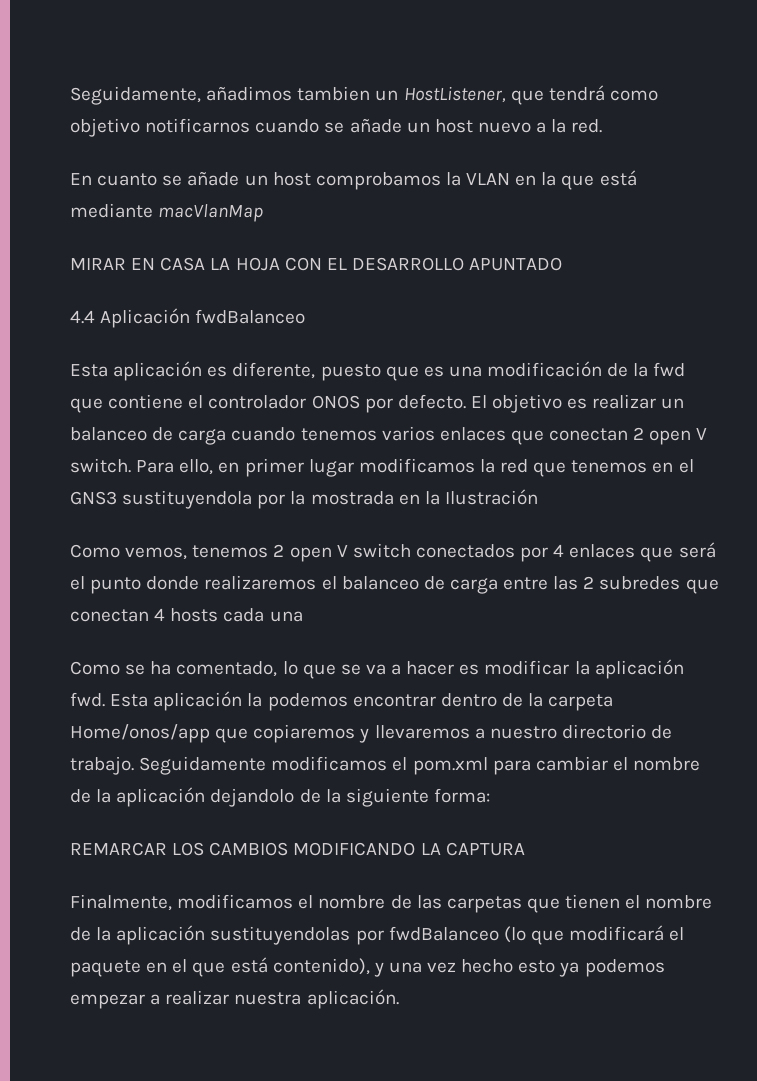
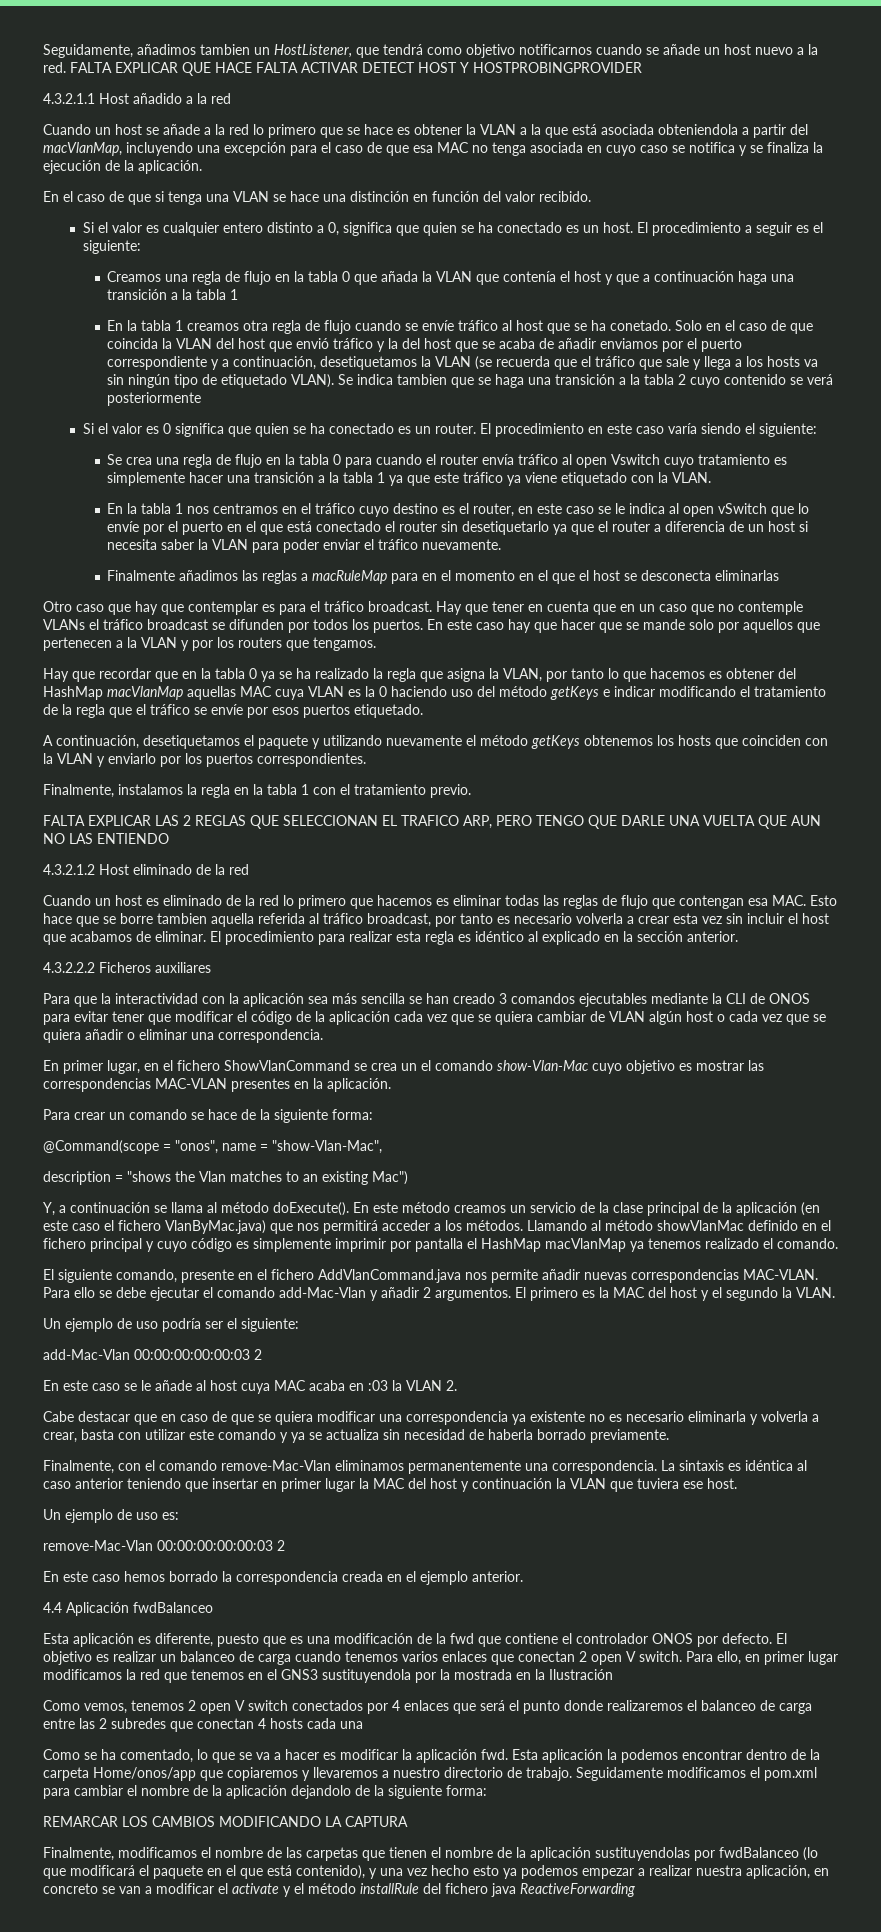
- Seguidamente, añadimos tambien un HostListener, que tendrá como objetivo notificarnos cuando se añade un host nuevo a la red.
- En cuanto se añade un host comprobamos la VLAN en la que está mediante macVlanMap
- MIRAR EN CASA LA HOJA CON EL DESARROLLO APUNTADO
+ Seguidamente, añadimos tambien un HostListener, que tendrá como objetivo notificarnos cuando se añade un host nuevo a la red. FALTA EXPLICAR QUE HACE FALTA ACTIVAR DETECT HOST Y HOSTPROBINGPROVIDER
+ 4.3.2.1.1 Host añadido a la red
+ Cuando un host se añade a la red lo primero que se hace es obtener la VLAN a la que está asociada obteniendola a partir del macVlanMap, incluyendo una excepción para el caso de que esa MAC no tenga asociada en cuyo caso se notifica y se finaliza la ejecución de la aplicación.
+ En el caso de que si tenga una VLAN se hace una distinción en función del valor recibido.
+ Si el valor es cualquier entero distinto a 0, significa que quien se ha conectado es un host. El procedimiento a seguir es el siguiente:
+ Creamos una regla de flujo en la tabla 0 que añada la VLAN que contenía el host y que a continuación haga una transición a la tabla 1
+ En la tabla 1 creamos otra regla de flujo cuando se envíe tráfico al host que se ha conetado. Solo en el caso de que coincida la VLAN del host que envió tráfico y la del host que se acaba de añadir enviamos por el puerto correspondiente y a continuación, desetiquetamos la VLAN (se recuerda que el tráfico que sale y llega a los hosts va sin ningún tipo de etiquetado VLAN). Se indica tambien que se haga una transición a la tabla 2 cuyo contenido se verá posteriormente
+ Si el valor es 0 significa que quien se ha conectado es un router. El procedimiento en este caso varía siendo el siguiente:
+ Se crea una regla de flujo en la tabla 0 para cuando el router envía tráfico al open Vswitch cuyo tratamiento es simplemente hacer una transición a la tabla 1 ya que este tráfico ya viene etiquetado con la VLAN.
+ En la tabla 1 nos centramos en el tráfico cuyo destino es el router, en este caso se le indica al open vSwitch que lo envíe por el puerto en el que está conectado el router sin desetiquetarlo ya que el router a diferencia de un host si necesita saber la VLAN para poder enviar el tráfico nuevamente.
+ Finalmente añadimos las reglas a macRuleMap para en el momento en el que el host se desconecta eliminarlas
+ Otro caso que hay que contemplar es para el tráfico broadcast. Hay que tener en cuenta que en un caso que no contemple VLANs el tráfico broadcast se difunden por todos los puertos. En este caso hay que hacer que se mande solo por aquellos que pertenecen a la VLAN y por los routers que tengamos.
+ Hay que recordar que en la tabla 0 ya se ha realizado la regla que asigna la VLAN, por tanto lo que hacemos es obtener del HashMap macVlanMap aquellas MAC cuya VLAN es la 0 haciendo uso del método getKeys e indicar modificando el tratamiento de la regla que el tráfico se envíe por esos puertos etiquetado.
+ A continuación, desetiquetamos el paquete y utilizando nuevamente el método getKeys obtenemos los hosts que coinciden con la VLAN y enviarlo por los puertos correspondientes.
+ Finalmente, instalamos la regla en la tabla 1 con el tratamiento previo.
+ FALTA EXPLICAR LAS 2 REGLAS QUE SELECCIONAN EL TRAFICO ARP, PERO TENGO QUE DARLE UNA VUELTA QUE AUN NO LAS ENTIENDO
+ 4.3.2.1.2 Host eliminado de la red
+ Cuando un host es eliminado de la red lo primero que hacemos es eliminar todas las reglas de flujo que contengan esa MAC. Esto hace que se borre tambien aquella referida al tráfico broadcast, por tanto es necesario volverla a crear esta vez sin incluir el host que acabamos de eliminar. El procedimiento para realizar esta regla es idéntico al explicado en la sección anterior.
+ 4.3.2.2.2 Ficheros auxiliares
+ Para que la interactividad con la aplicación sea más sencilla se han creado 3 comandos ejecutables mediante la CLI de ONOS para evitar tener que modificar el código de la aplicación cada vez que se quiera cambiar de VLAN algún host o cada vez que se quiera añadir o eliminar una correspondencia.
+ En primer lugar, en el fichero ShowVlanCommand se crea un el comando show-Vlan-Mac cuyo objetivo es mostrar las correspondencias MAC-VLAN presentes en la aplicación.
+ Para crear un comando se hace de la siguiente forma:
+ @Command(scope = "onos", name = "show-Vlan-Mac",
+ description = "shows the Vlan matches to an existing Mac")
+ Y, a continuación se llama al método doExecute(). En este método creamos un servicio de la clase principal de la aplicación (en este caso el fichero VlanByMac.java) que nos permitirá acceder a los métodos. Llamando al método showVlanMac definido en el fichero principal y cuyo código es simplemente imprimir por pantalla el HashMap macVlanMap ya tenemos realizado el comando.
+ El siguiente comando, presente en el fichero AddVlanCommand.java nos permite añadir nuevas correspondencias MAC-VLAN. Para ello se debe ejecutar el comando add-Mac-Vlan y añadir 2 argumentos. El primero es la MAC del host y el segundo la VLAN.
+ Un ejemplo de uso podría ser el siguiente:
+ add-Mac-Vlan 00:00:00:00:00:03 2
+ En este caso se le añade al host cuya MAC acaba en :03 la VLAN 2.
+ Cabe destacar que en caso de que se quiera modificar una correspondencia ya existente no es necesario eliminarla y volverla a crear, basta con utilizar este comando y ya se actualiza sin necesidad de haberla borrado previamente.
+ Finalmente, con el comando remove-Mac-Vlan eliminamos permanentemente una correspondencia. La sintaxis es idéntica al caso anterior teniendo que insertar en primer lugar la MAC del host y continuación la VLAN que tuviera ese host.
+ Un ejemplo de uso es:
+ remove-Mac-Vlan 00:00:00:00:00:03 2
+ En este caso hemos borrado la correspondencia creada en el ejemplo anterior.
- Finalmente, modificamos el nombre de las carpetas que tienen el nombre de la aplicación sustituyendolas por fwdBalanceo (lo que modificará el paquete en el que está contenido), y una vez hecho esto ya podemos empezar a realizar nuestra aplicación.
+ Finalmente, modificamos el nombre de las carpetas que tienen el nombre de la aplicación sustituyendolas por fwdBalanceo (lo que modificará el paquete en el que está contenido), y una vez hecho esto ya podemos empezar a realizar nuestra aplicación, en concreto se van a modificar el activate y el método installRule del fichero java ReactiveForwarding

